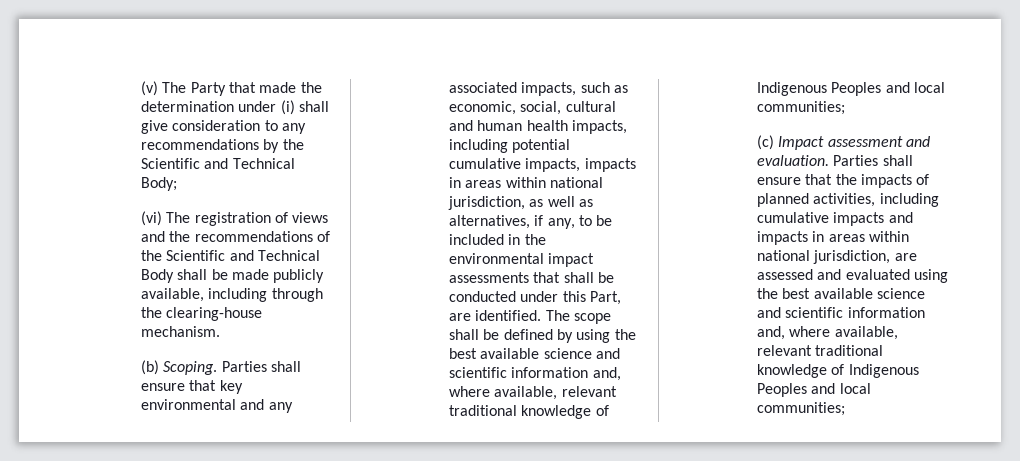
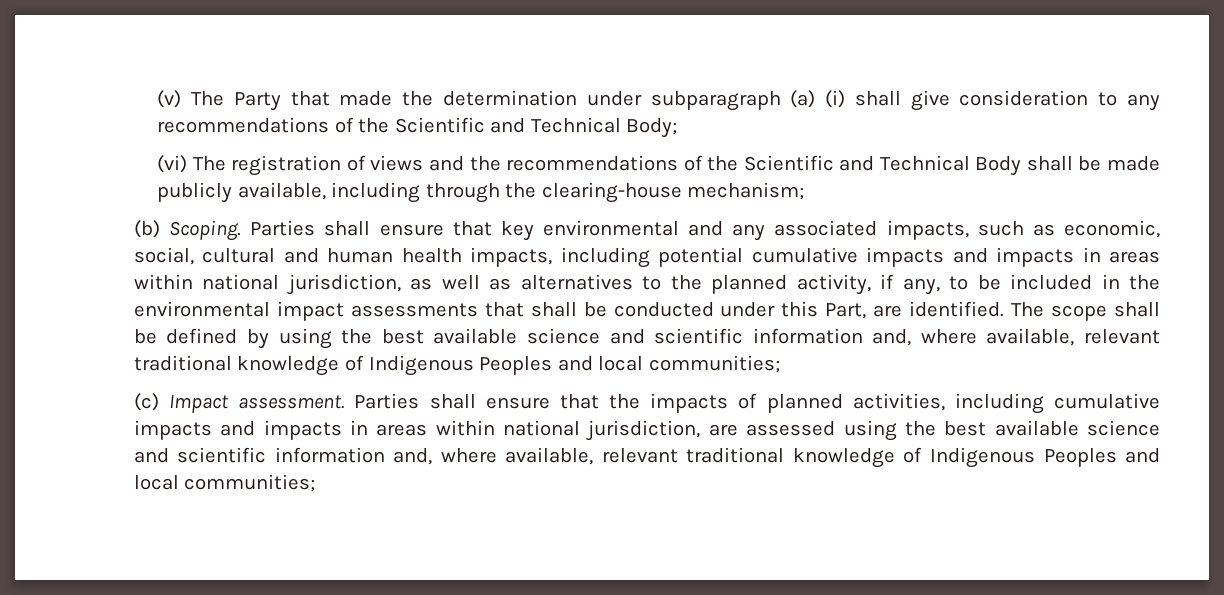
- (v) The Party that made the determination under (i) shall give consideration to any recommendations by the Scientific and Technical Body;
+ (v) The Party that made the determination under subparagraph (a) (i) shall give consideration to any recommendations of the Scientific and Technical Body;
- (vi) The registration of views and the recommendations of the Scientific and Technical Body shall be made publicly available, including through the clearing-house mechanism.
+ (vi) The registration of views and the recommendations of the Scientific and Technical Body shall be made publicly available, including through the clearing-house mechanism;
- Parties shall ensure that key environmental and any associated impacts, such as economic, social, cultural and human health impacts, including potential cumulative impacts, impacts in areas within national jurisdiction, as well as alternatives, if any, to be included in the environmental impact assessments that shall be conducted under this Part, are identified.
+ Parties shall ensure that key environmental and any associated impacts, such as economic, social, cultural and human health impacts, including potential cumulative impacts and impacts in areas within national jurisdiction, as well as alternatives to the planned activity, if any, to be included in the environmental impact assessments that shall be conducted under this Part, are identified.
- (c) Impact assessment and evaluation.
+ (c) Impact assessment.
- Parties shall ensure that the impacts of planned activities, including cumulative impacts and impacts in areas within national jurisdiction, are assessed and evaluated using the best available science and scientific information and, where available, relevant traditional knowledge of Indigenous Peoples and local communities;
+ Parties shall ensure that the impacts of planned activities, including cumulative impacts and impacts in areas within national jurisdiction, are assessed using the best available science and scientific information and, where available, relevant traditional knowledge of Indigenous Peoples and local communities;

